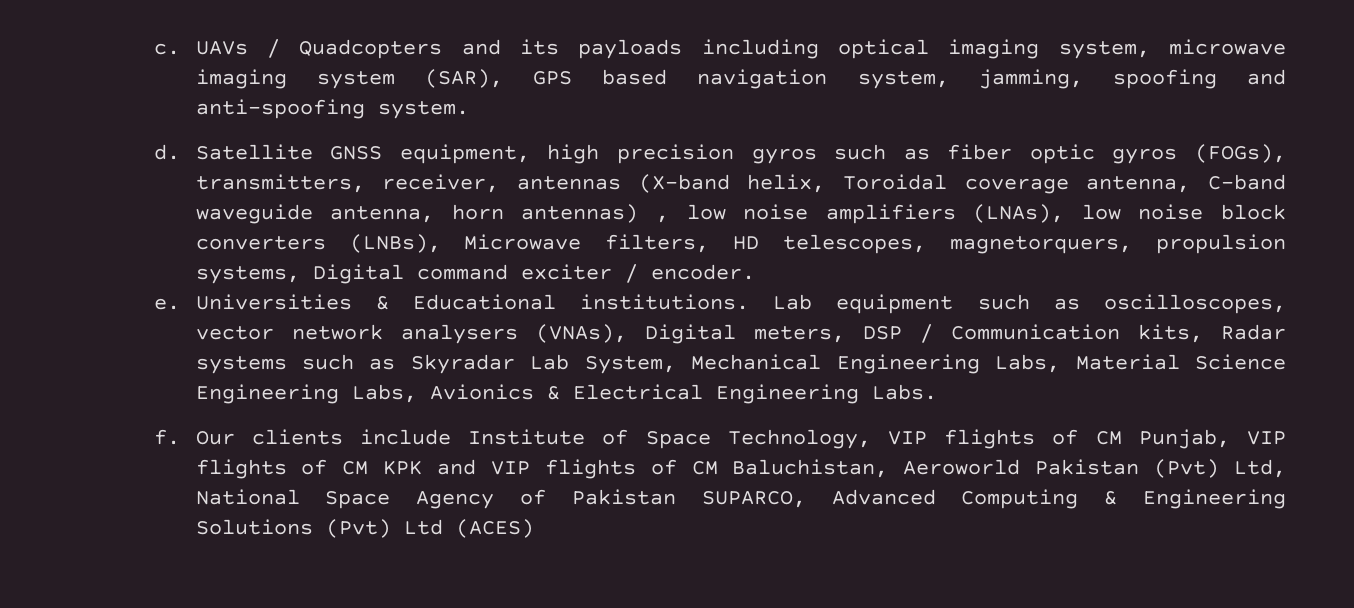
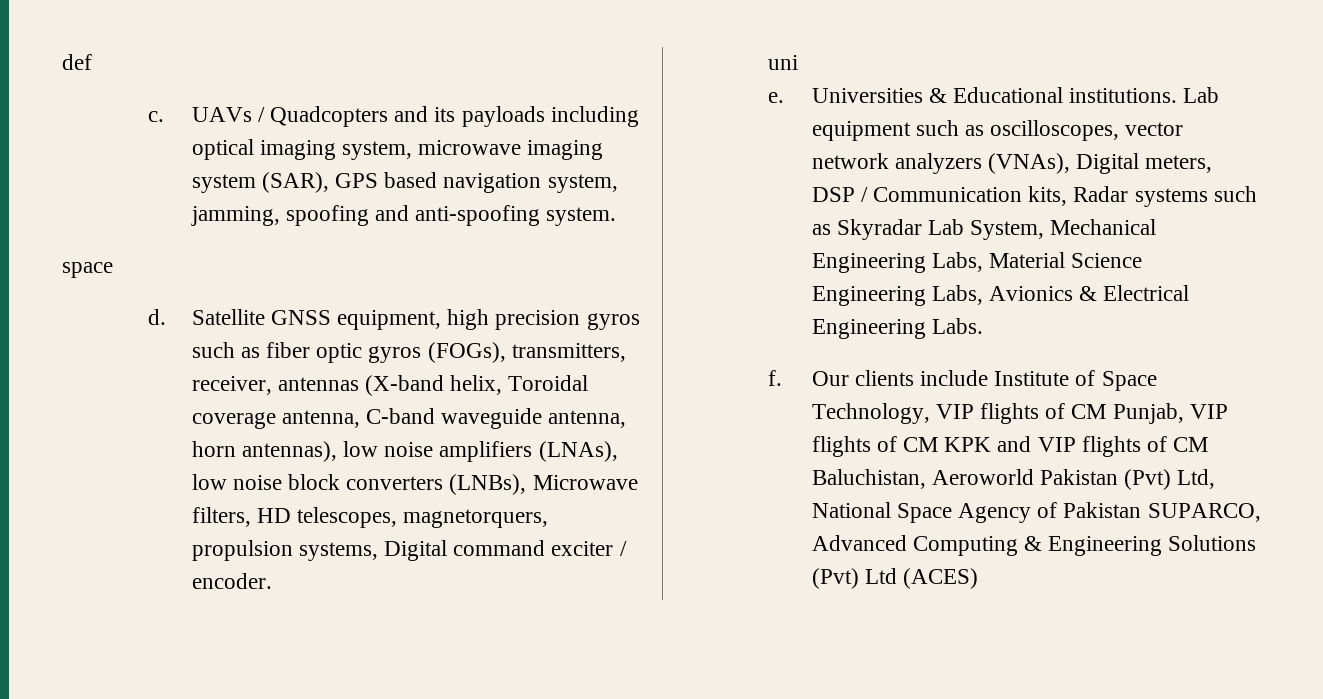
+ def
+ space
- Satellite GNSS equipment, high precision gyros such as fiber optic gyros (FOGs), transmitters, receiver, antennas (X-band helix, Toroidal coverage antenna, C-band waveguide antenna, horn antennas) , low noise amplifiers (LNAs), low noise block converters (LNBs), Microwave filters, HD telescopes, magnetorquers, propulsion systems, Digital command exciter / encoder.
+ Satellite GNSS equipment, high precision gyros such as fiber optic gyros (FOGs), transmitters, receiver, antennas (X-band helix, Toroidal coverage antenna, C-band waveguide antenna, horn antennas), low noise amplifiers (LNAs), low noise block converters (LNBs), Microwave filters, HD telescopes, magnetorquers, propulsion systems, Digital command exciter / encoder.
+ uni
- Lab equipment such as oscilloscopes, vector network analysers (VNAs), Digital meters, DSP / Communication kits, Radar systems such as Skyradar Lab System, Mechanical Engineering Labs, Material Science Engineering Labs, Avionics & Electrical Engineering Labs.
+ Lab equipment such as oscilloscopes, vector network analyzers (VNAs), Digital meters, DSP / Communication kits, Radar systems such as Skyradar Lab System, Mechanical Engineering Labs, Material Science Engineering Labs, Avionics & Electrical Engineering Labs.

